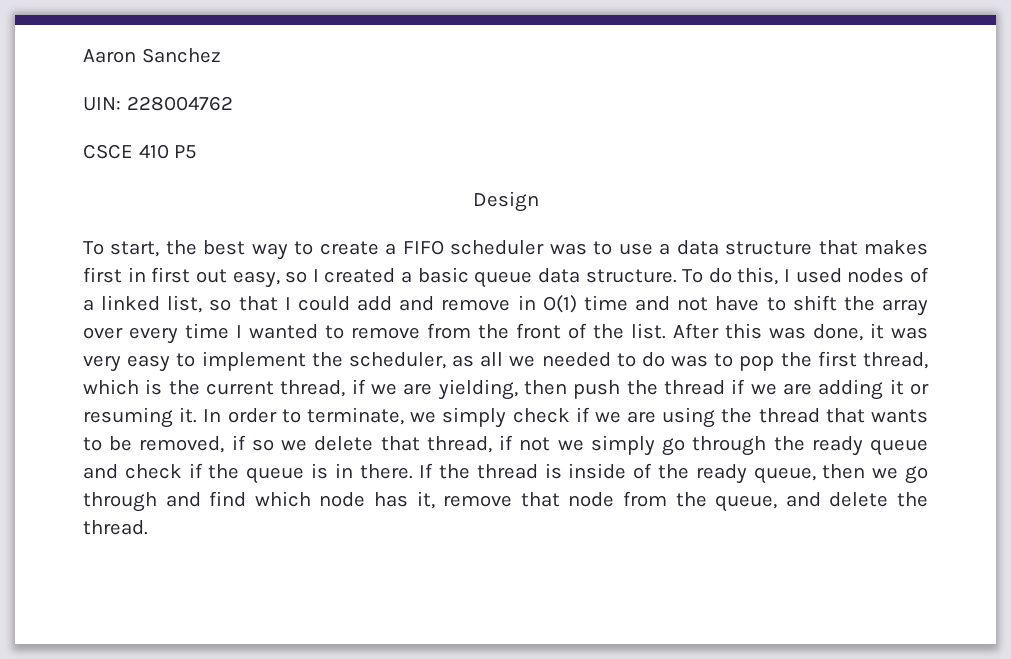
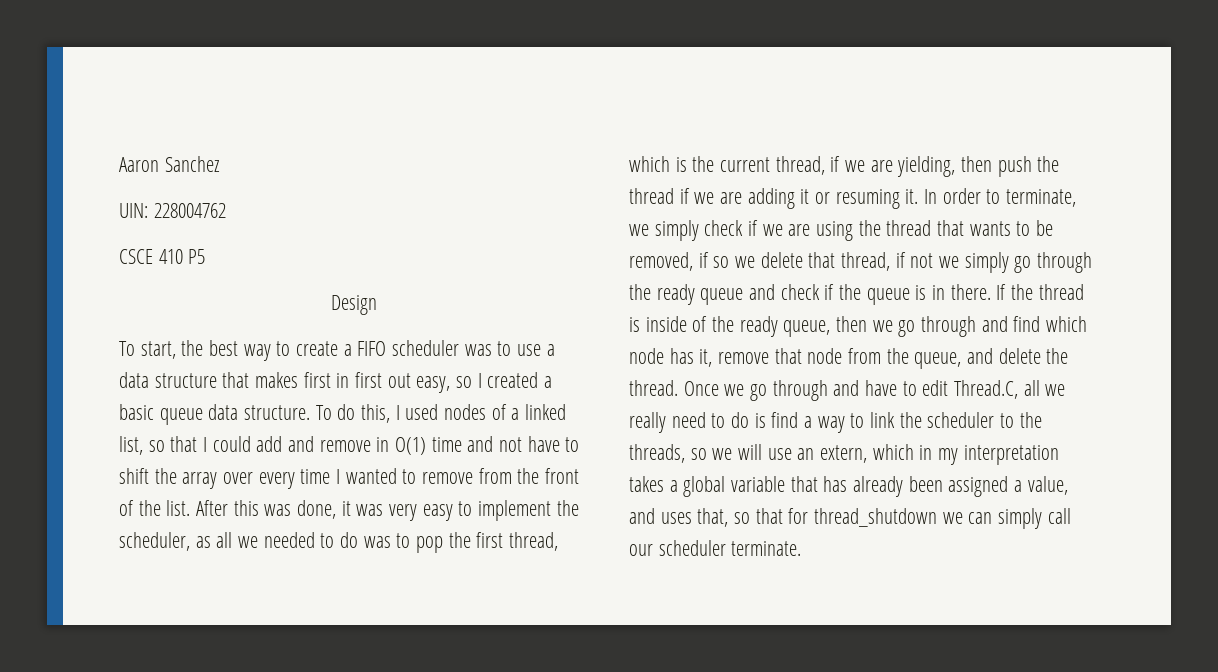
+ Once we go through and have to edit Thread.C, all we really need to do is find a way to link the scheduler to the threads, so we will use an extern, which in my interpretation takes a global variable that has already been assigned a value, and uses that, so that for thread_shutdown we can simply call our scheduler terminate.

